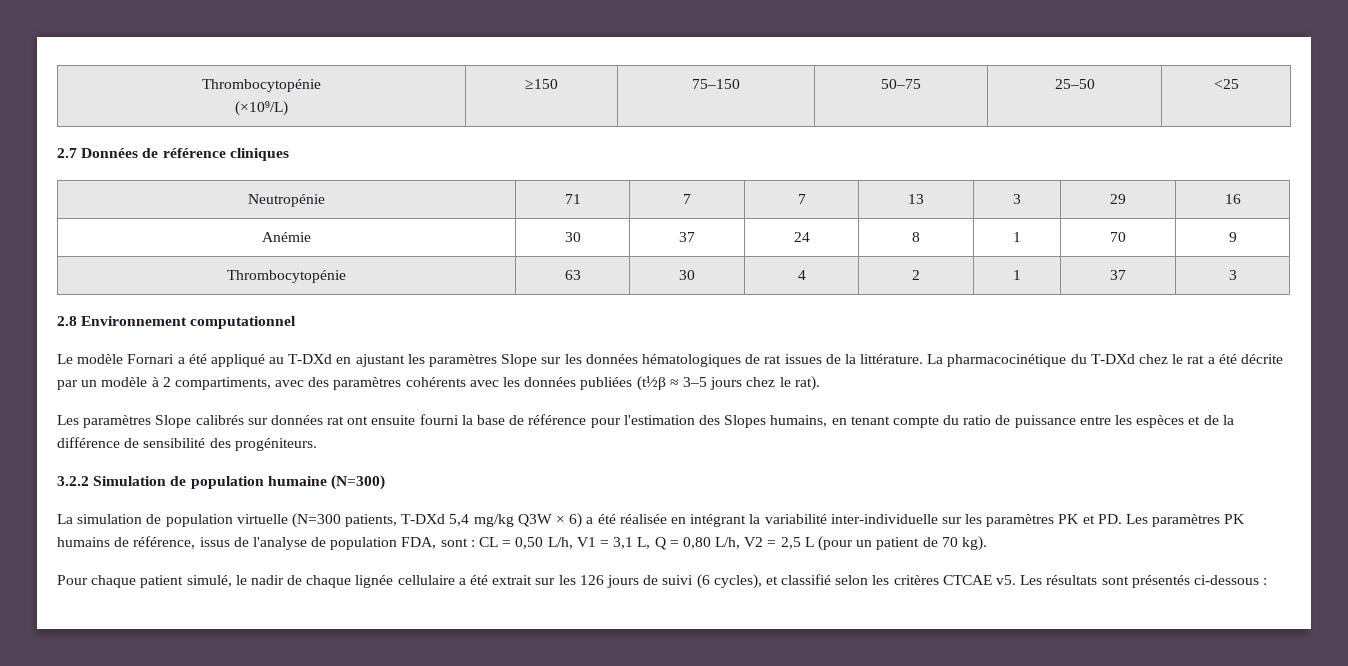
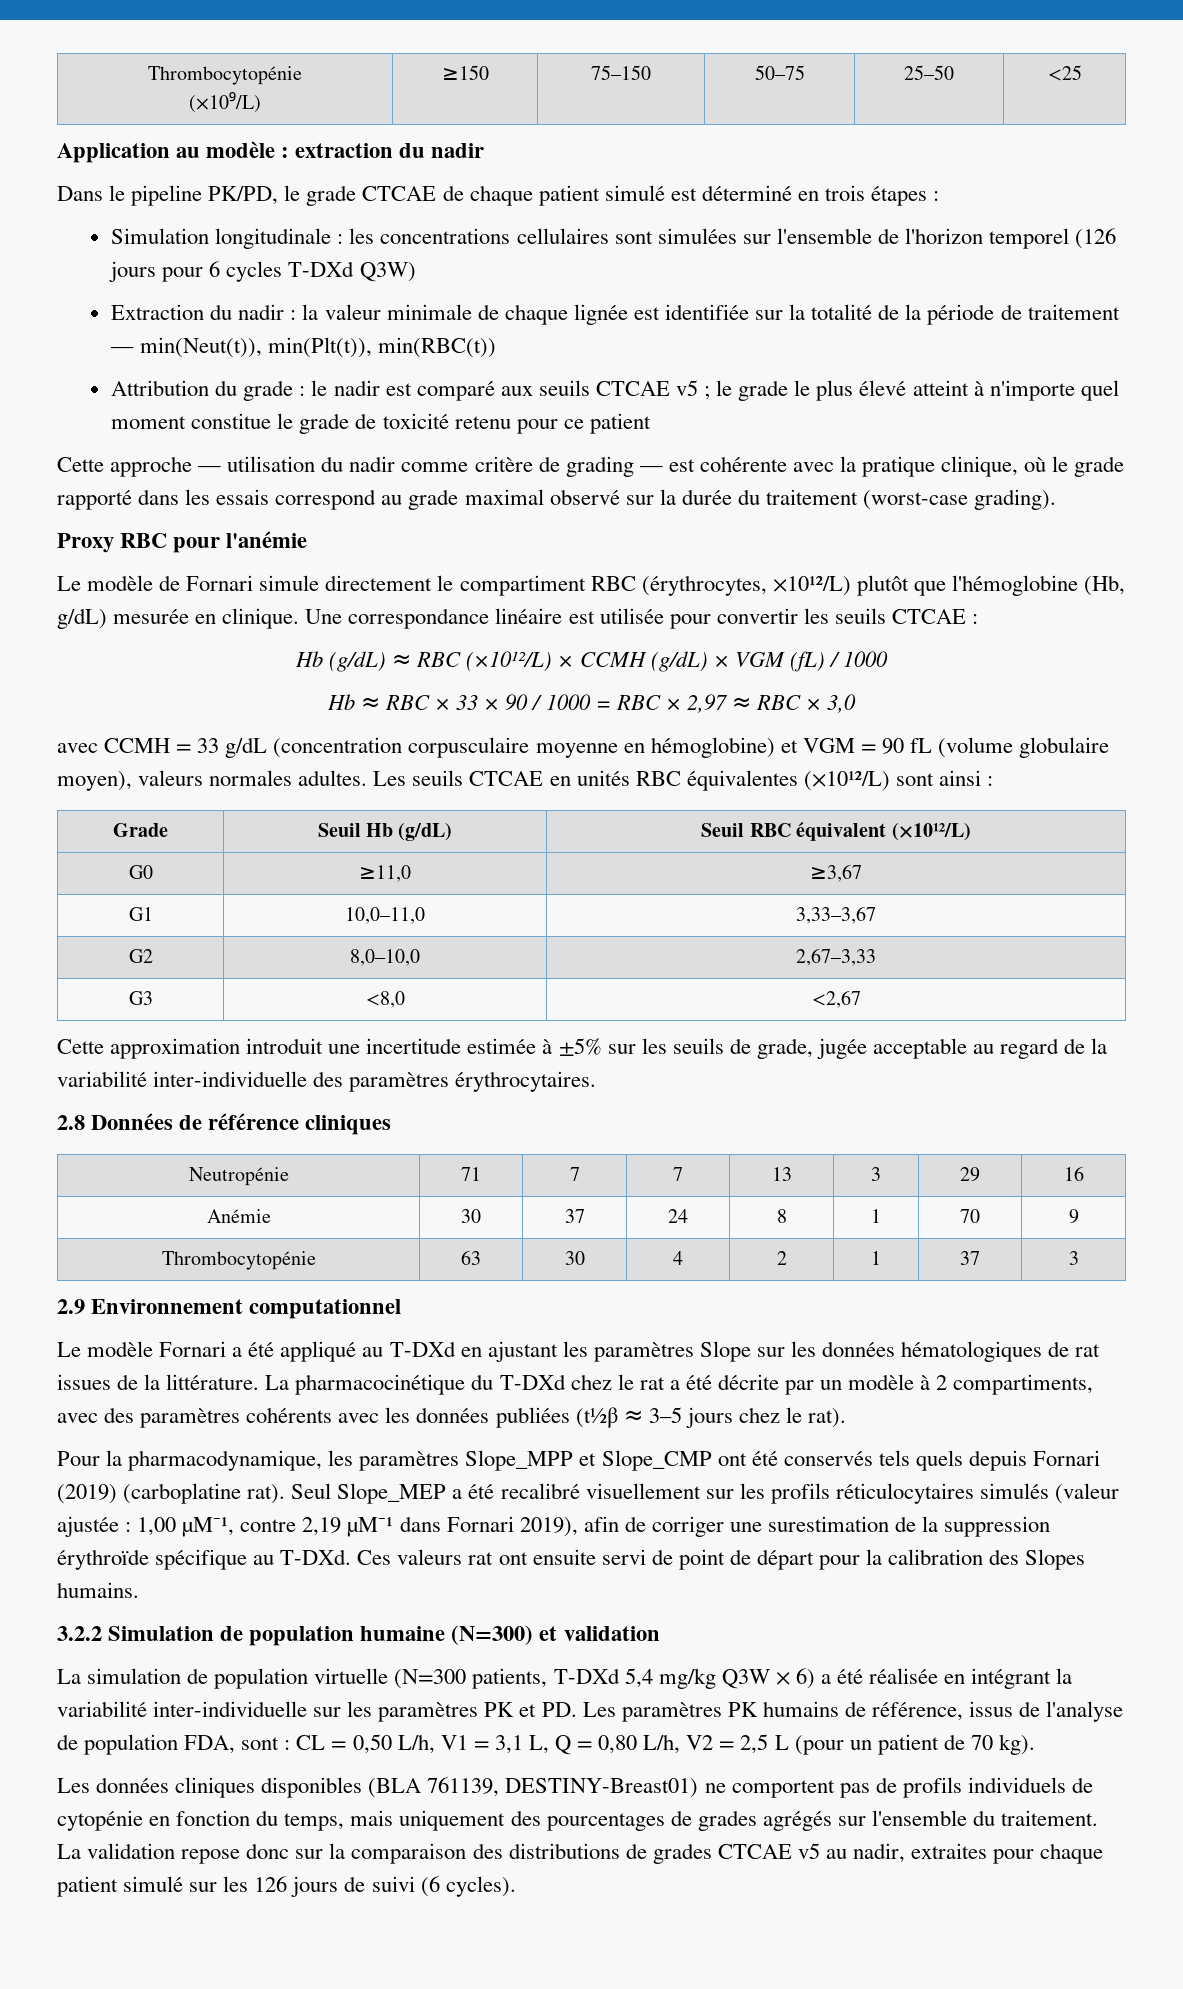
- 2.7 Données de référence cliniques
+ Application au modèle : extraction du nadir
+ Dans le pipeline PK/PD, le grade CTCAE de chaque patient simulé est déterminé en trois étapes :
+ Simulation longitudinale : les concentrations cellulaires sont simulées sur l'ensemble de l'horizon temporel (126 jours pour 6 cycles T-DXd Q3W)
+ Extraction du nadir : la valeur minimale de chaque lignée est identifiée sur la totalité de la période de traitement — min(Neut(t)), min(Plt(t)), min(RBC(t))
+ Attribution du grade : le nadir est comparé aux seuils CTCAE v5 ; le grade le plus élevé atteint à n'importe quel moment constitue le grade de toxicité retenu pour ce patient
+ Cette approche — utilisation du nadir comme critère de grading — est cohérente avec la pratique clinique, où le grade rapporté dans les essais correspond au grade maximal observé sur la durée du traitement (worst-case grading).
+ Proxy RBC pour l'anémie
+ Le modèle de Fornari simule directement le compartiment RBC (érythrocytes, ×10¹²/L) plutôt que l'hémoglobine (Hb, g/dL) mesurée en clinique. Une correspondance linéaire est utilisée pour convertir les seuils CTCAE :
+ Hb (g/dL) ≈ RBC (×10¹²/L) × CCMH (g/dL) × VGM (fL) / 1000
+ Hb ≈ RBC × 33 × 90 / 1000 = RBC × 2,97 ≈ RBC × 3,0
+ avec CCMH = 33 g/dL (concentration corpusculaire moyenne en hémoglobine) et VGM = 90 fL (volume globulaire moyen), valeurs normales adultes. Les seuils CTCAE en unités RBC équivalentes (×10¹²/L) sont ainsi :
+ Grade | Seuil Hb (g/dL) | Seuil RBC équivalent (×10¹²/L)
+ G0 | ≥11,0 | ≥3,67
+ G1 | 10,0–11,0 | 3,33–3,67
+ G2 | 8,0–10,0 | 2,67–3,33
+ G3 | <8,0 | <2,67
+ Cette approximation introduit une incertitude estimée à ±5% sur les seuils de grade, jugée acceptable au regard de la variabilité inter-individuelle des paramètres érythrocytaires.
+ 2.8 Données de référence cliniques
- 2.8 Environnement computationnel
+ 2.9 Environnement computationnel
- Les paramètres Slope calibrés sur données rat ont ensuite fourni la base de référence pour l'estimation des Slopes humains, en tenant compte du ratio de puissance entre les espèces et de la différence de sensibilité des progéniteurs.
+ Pour la pharmacodynamique, les paramètres Slope_MPP et Slope_CMP ont été conservés tels quels depuis Fornari (2019) (carboplatine rat). Seul Slope_MEP a été recalibré visuellement sur les profils réticulocytaires simulés (valeur ajustée : 1,00 µM⁻¹, contre 2,19 µM⁻¹ dans Fornari 2019), afin de corriger une surestimation de la suppression érythroïde spécifique au T-DXd. Ces valeurs rat ont ensuite servi de point de départ pour la calibration des Slopes humains.
- 3.2.2 Simulation de population humaine (N=300)
+ 3.2.2 Simulation de population humaine (N=300) et validation
- Pour chaque patient simulé, le nadir de chaque lignée cellulaire a été extrait sur les 126 jours de suivi (6 cycles), et classifié selon les critères CTCAE v5. Les résultats sont présentés ci-dessous :
+ Les données cliniques disponibles (BLA 761139, DESTINY-Breast01) ne comportent pas de profils individuels de cytopénie en fonction du temps, mais uniquement des pourcentages de grades agrégés sur l'ensemble du traitement. La validation repose donc sur la comparaison des distributions de grades CTCAE v5 au nadir, extraites pour chaque patient simulé sur les 126 jours de suivi (6 cycles).

